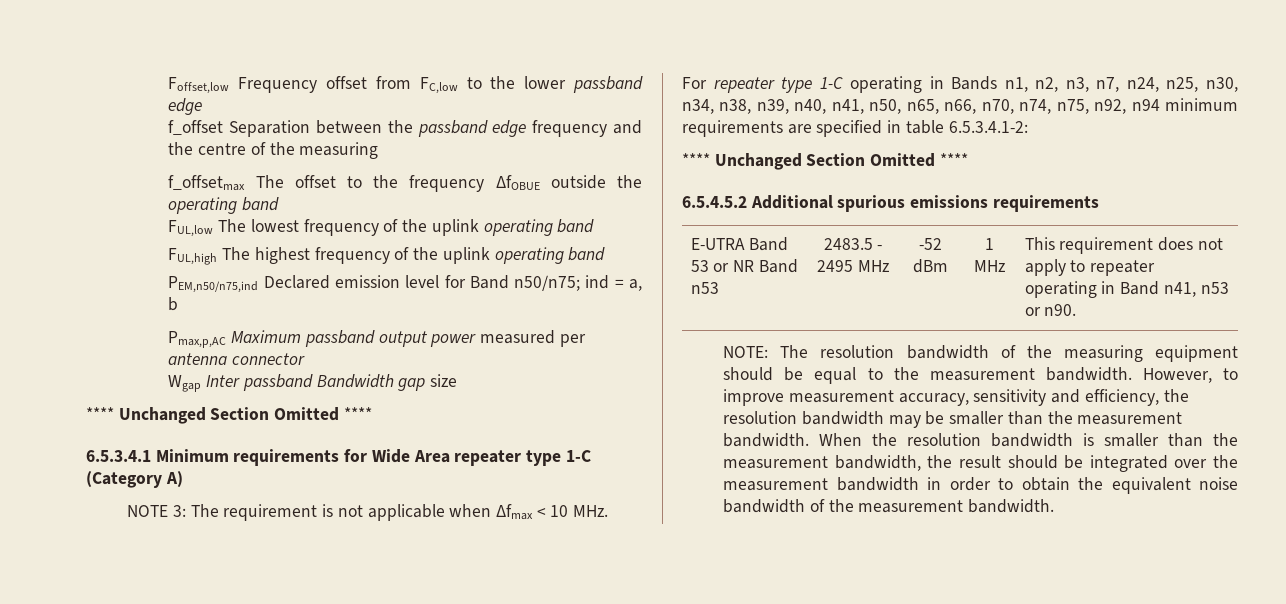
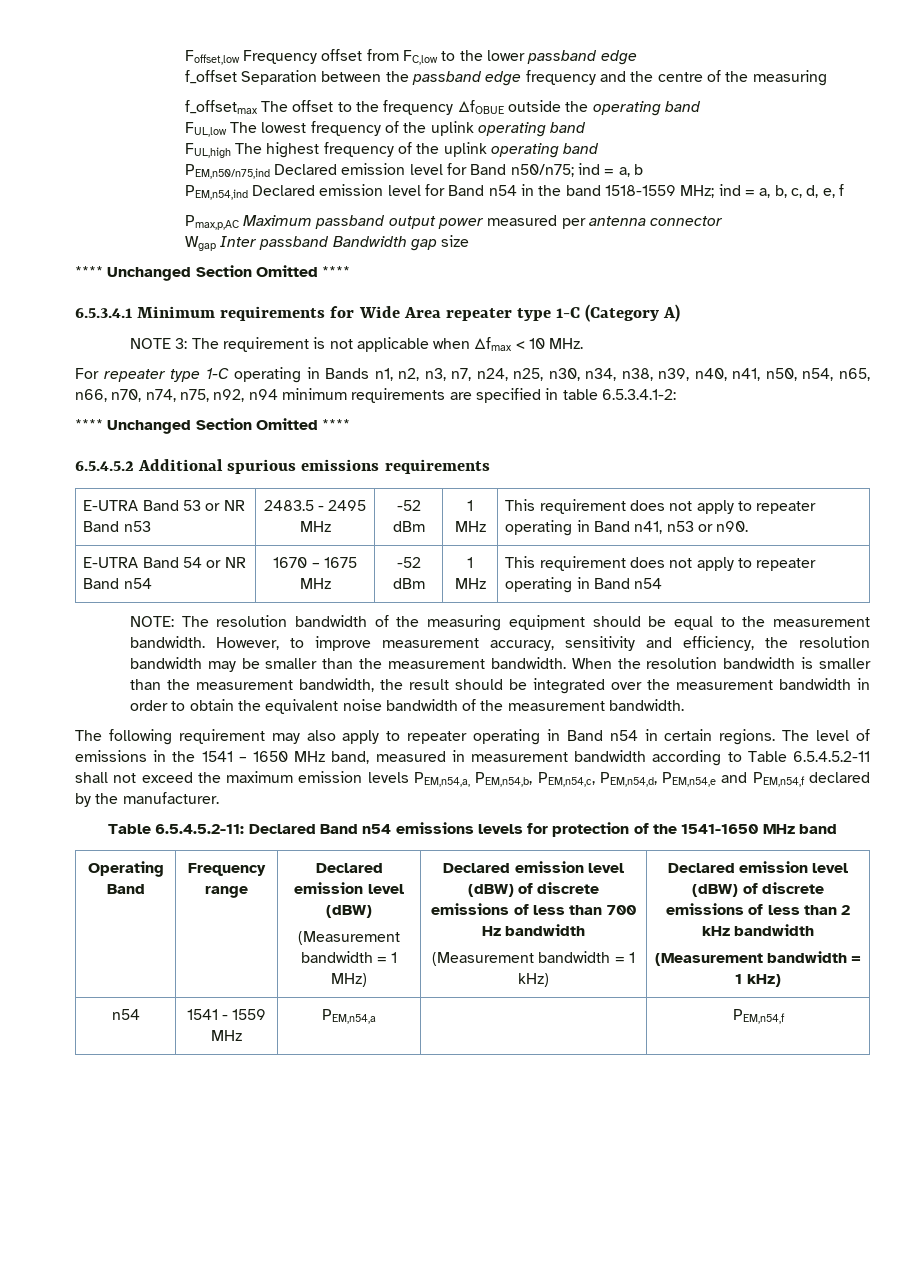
+ PEM,n54,ind Declared emission level for Band n54 in the band 1518-1559 MHz; ind = a, b, c, d, e, f
- For repeater type 1-C operating in Bands n1, n2, n3, n7, n24, n25, n30, n34, n38, n39, n40, n41, n50, n65, n66, n70, n74, n75, n92, n94 minimum requirements are specified in table 6.5.3.4.1-2:
+ For repeater type 1-C operating in Bands n1, n2, n3, n7, n24, n25, n30, n34, n38, n39, n40, n41, n50, n54, n65, n66, n70, n74, n75, n92, n94 minimum requirements are specified in table 6.5.3.4.1-2:
+ E-UTRA Band 54 or NR Band n54 | 1670 – 1675 MHz | -52 dBm | 1 MHz | This requirement does not apply to repeater operating in Band n54
+ The following requirement may also apply to repeater operating in Band n54 in certain regions. The level of emissions in the 1541 – 1650 MHz band, measured in measurement bandwidth according to Table 6.5.4.5.2-11 shall not exceed the maximum emission levels PEM,n54,a, PEM,n54,b, PEM,n54,c, PEM,n54,d, PEM,n54,e and PEM,n54,f declared by the manufacturer.
+ Table 6.5.4.5.2-11: Declared Band n54 emissions levels for protection of the 1541-1650 MHz band
+ Operating Band | Frequency range | Declared emission level (dBW)
+ (Measurement bandwidth = 1 MHz) | Declared emission level (dBW) of discrete emissions of less than 700 Hz bandwidth
+ (Measurement bandwidth = 1 kHz) | Declared emission level (dBW) of discrete emissions of less than 2 kHz bandwidth
+ (Measurement bandwidth = 1 kHz)
+ n54 | 1541 - 1559 MHz | PEM,n54,a | | PEM,n54,f

